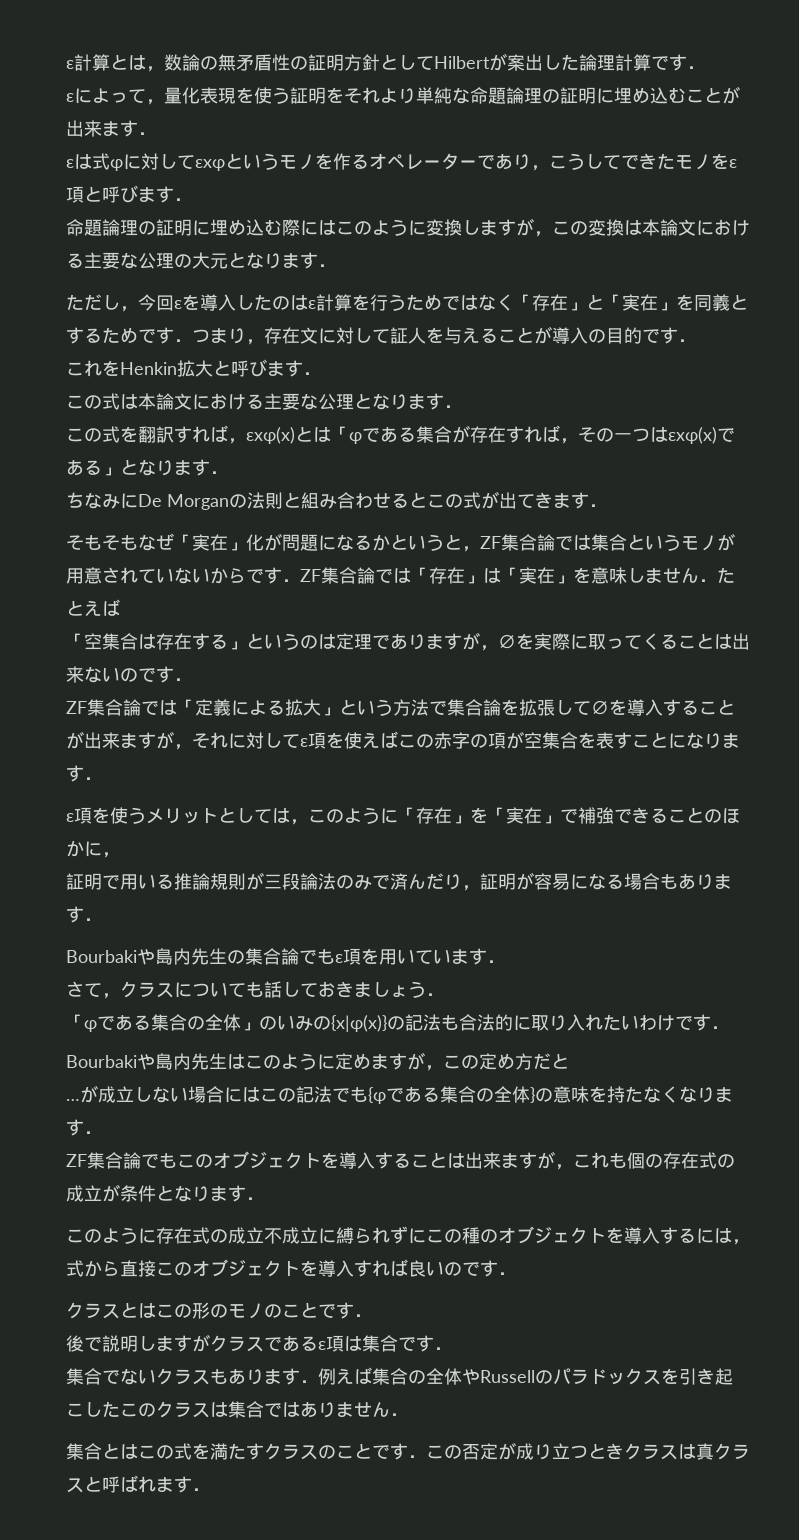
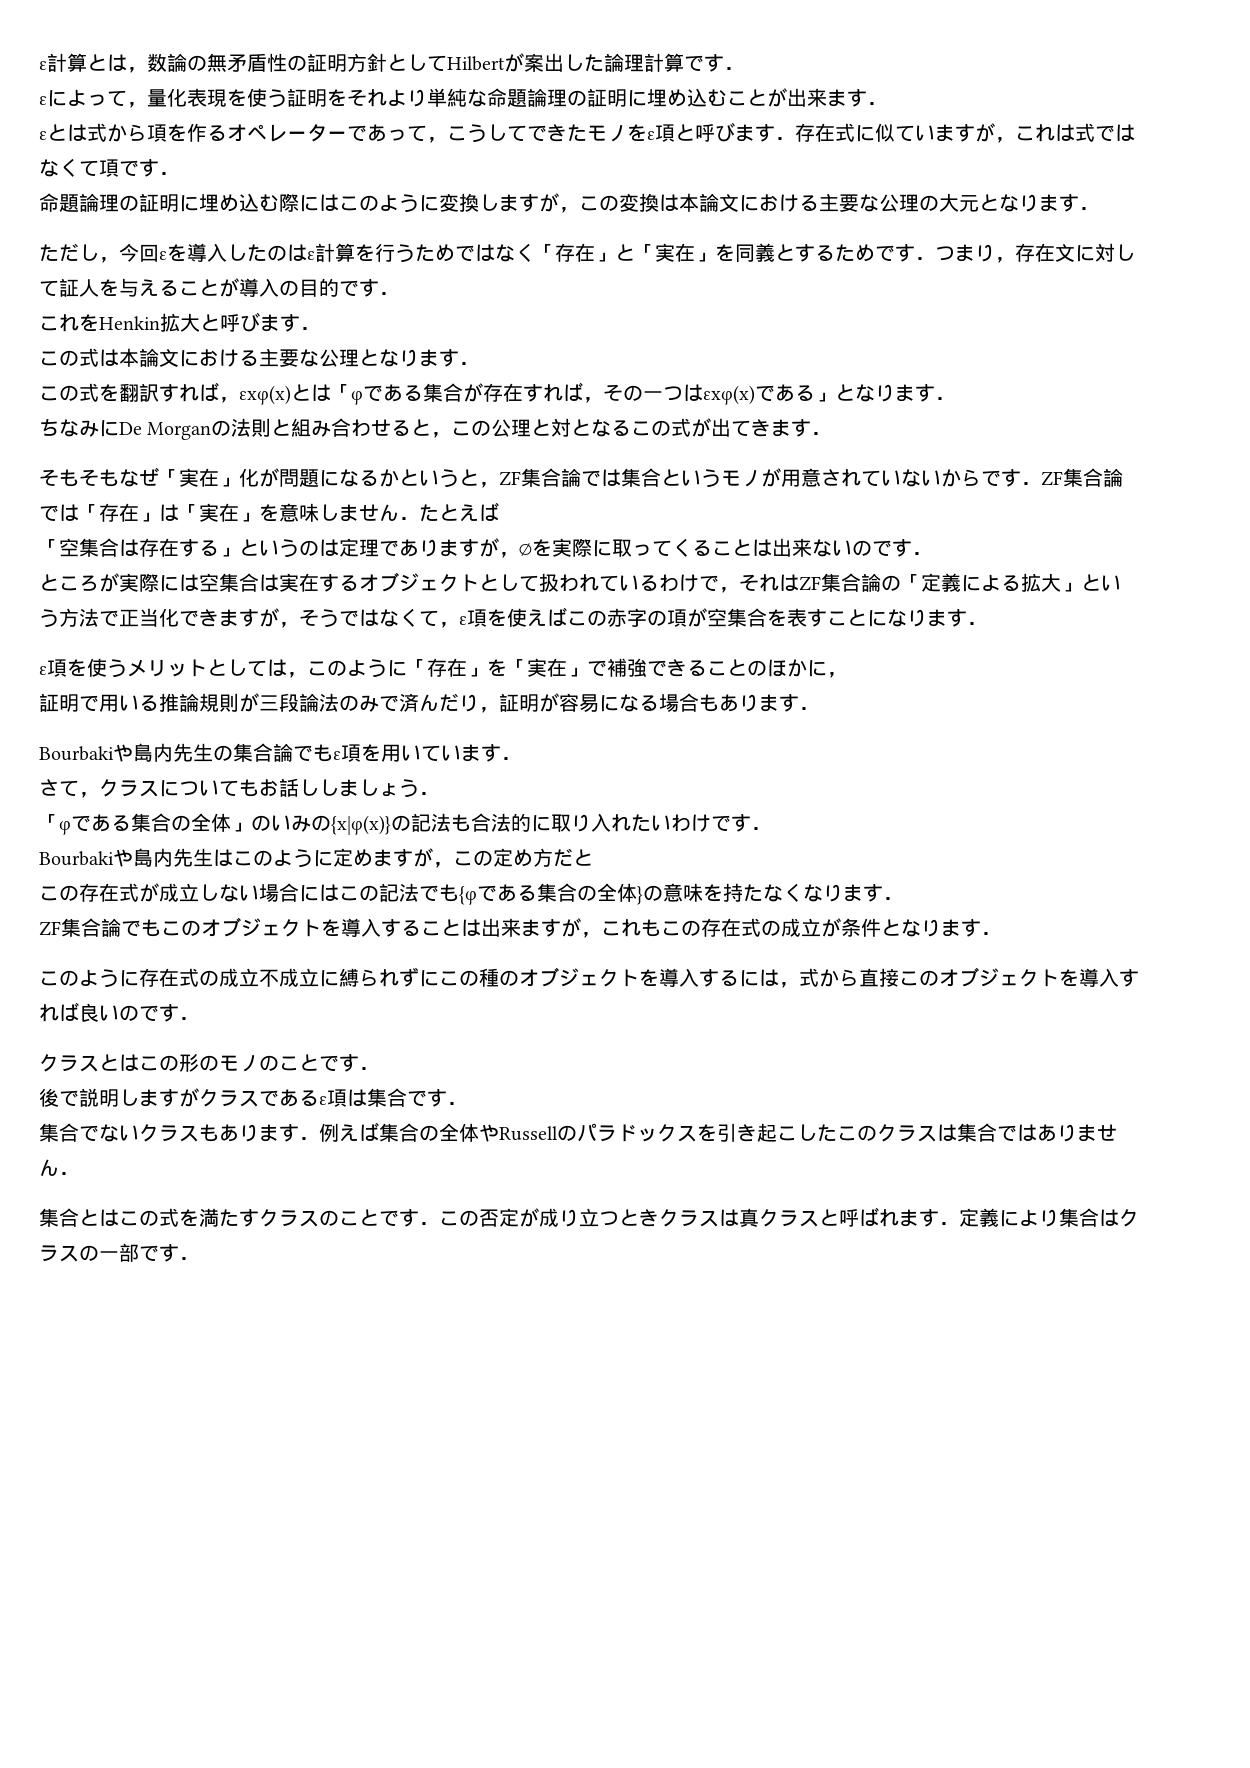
- εは式φに対してεxφというモノを作るオペレーターであり，こうしてできたモノをε項と呼びます．
+ εとは式から項を作るオペレーターであって，こうしてできたモノをε項と呼びます．存在式に似ていますが，これは式ではなくて項です．
- ちなみにDe Morganの法則と組み合わせるとこの式が出てきます．
+ ちなみにDe Morganの法則と組み合わせると，この公理と対となるこの式が出てきます．
- ZF集合論では「定義による拡大」という方法で集合論を拡張して∅を導入することが出来ますが，それに対してε項を使えばこの赤字の項が空集合を表すことになります．
+ ところが実際には空集合は実在するオブジェクトとして扱われているわけで，それはZF集合論の「定義による拡大」という方法で正当化できますが，そうではなくて，ε項を使えばこの赤字の項が空集合を表すことになります．
- さて，クラスについても話しておきましょう．
+ さて，クラスについてもお話ししましょう．
- …が成立しない場合にはこの記法でも{φである集合の全体}の意味を持たなくなります．
+ この存在式が成立しない場合にはこの記法でも{φである集合の全体}の意味を持たなくなります．
- ZF集合論でもこのオブジェクトを導入することは出来ますが，これも個の存在式の成立が条件となります．
+ ZF集合論でもこのオブジェクトを導入することは出来ますが，これもこの存在式の成立が条件となります．
- 集合とはこの式を満たすクラスのことです．この否定が成り立つときクラスは真クラスと呼ばれます．
+ 集合とはこの式を満たすクラスのことです．この否定が成り立つときクラスは真クラスと呼ばれます．定義により集合はクラスの一部です．

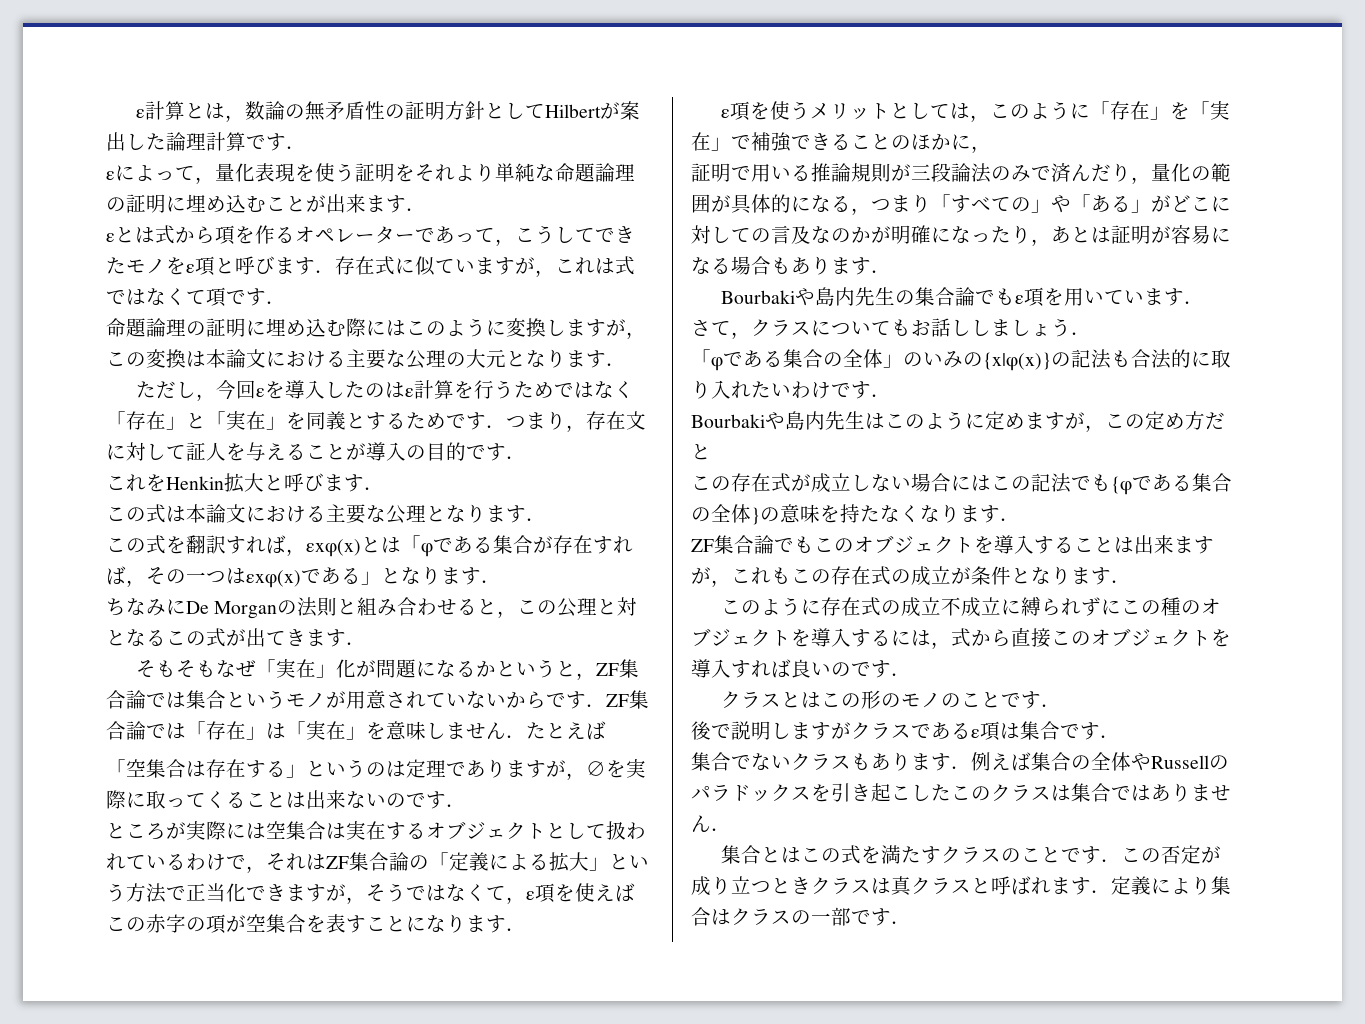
- 証明で用いる推論規則が三段論法のみで済んだり，証明が容易になる場合もあります．
+ 証明で用いる推論規則が三段論法のみで済んだり，量化の範囲が具体的になる，つまり「すべての」や「ある」がどこに対しての言及なのかが明確になったり，あとは証明が容易になる場合もあります．

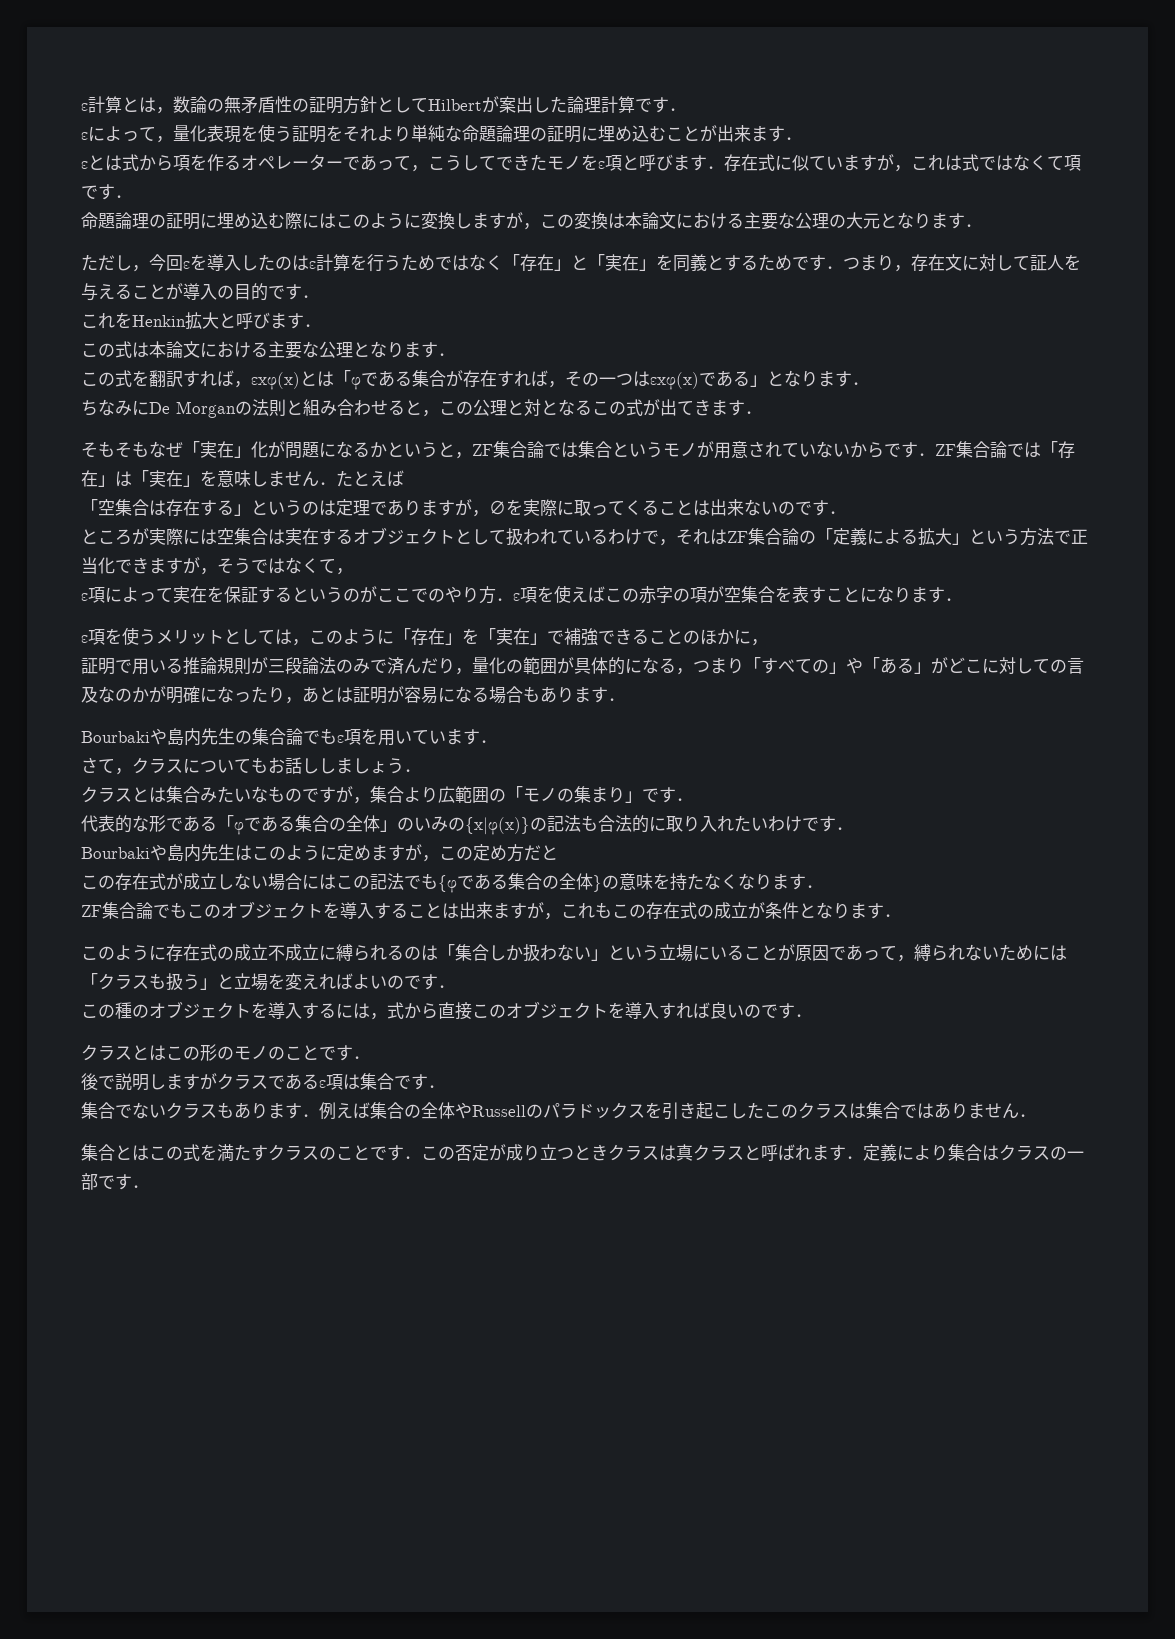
- ところが実際には空集合は実在するオブジェクトとして扱われているわけで，それはZF集合論の「定義による拡大」という方法で正当化できますが，そうではなくて，ε項を使えばこの赤字の項が空集合を表すことになります．
+ ところが実際には空集合は実在するオブジェクトとして扱われているわけで，それはZF集合論の「定義による拡大」という方法で正当化できますが，そうではなくて，
+ ε項によって実在を保証するというのがここでのやり方．ε項を使えばこの赤字の項が空集合を表すことになります．
- 「φである集合の全体」のいみの{x|φ(x)}の記法も合法的に取り入れたいわけです．
+ クラスとは集合みたいなものですが，集合より広範囲の「モノの集まり」です．
+ 代表的な形である「φである集合の全体」のいみの{x|φ(x)}の記法も合法的に取り入れたいわけです．
- このように存在式の成立不成立に縛られずにこの種のオブジェクトを導入するには，式から直接このオブジェクトを導入すれば良いのです．
+ このように存在式の成立不成立に縛られるのは「集合しか扱わない」という立場にいることが原因であって，縛られないためには「クラスも扱う」と立場を変えればよいのです．
+ この種のオブジェクトを導入するには，式から直接このオブジェクトを導入すれば良いのです．

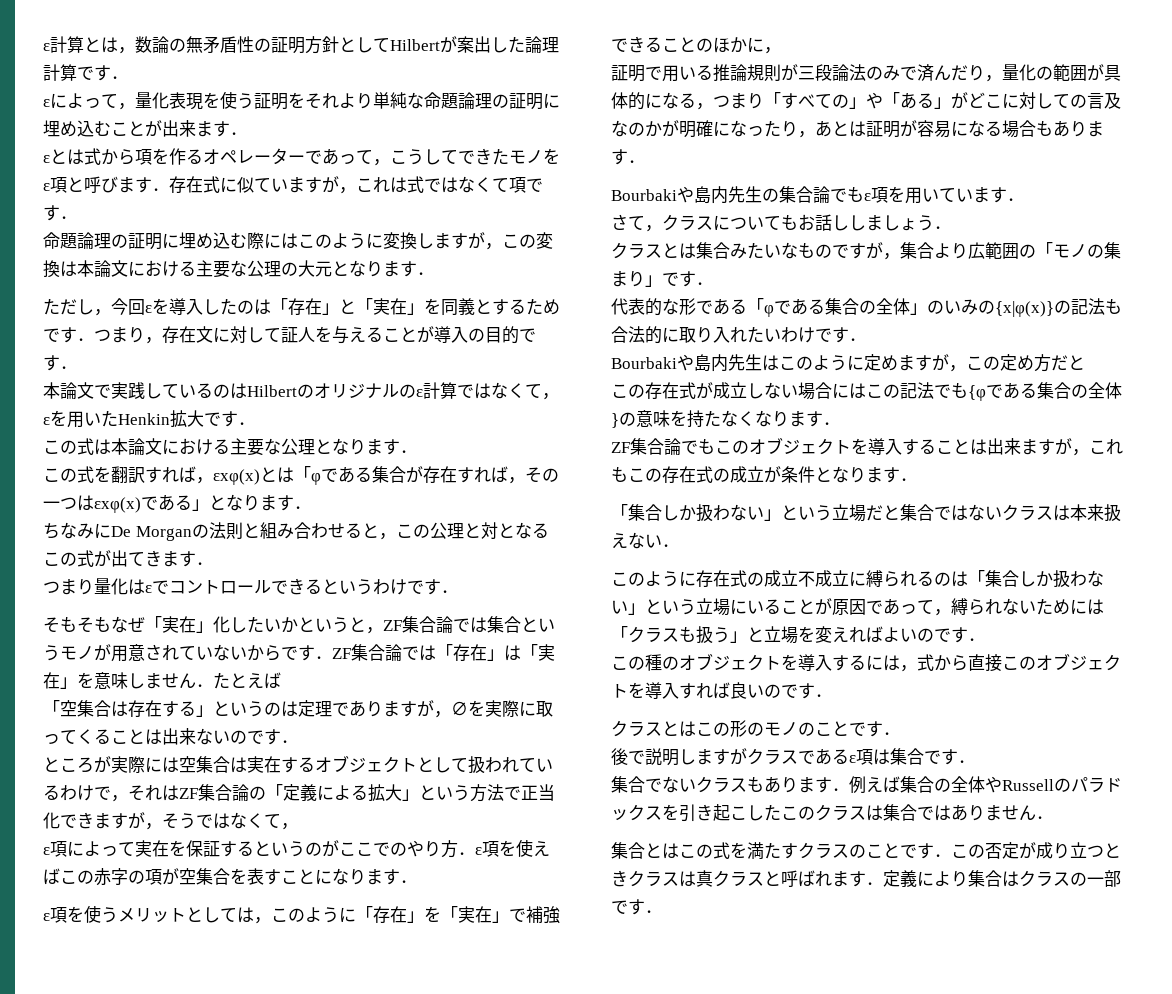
- ただし，今回εを導入したのはε計算を行うためではなく「存在」と「実在」を同義とするためです．つまり，存在文に対して証人を与えることが導入の目的です．
+ ただし，今回εを導入したのは「存在」と「実在」を同義とするためです．つまり，存在文に対して証人を与えることが導入の目的です．
- これをHenkin拡大と呼びます．
+ 本論文で実践しているのはHilbertのオリジナルのε計算ではなくて，εを用いたHenkin拡大です．
+ つまり量化はεでコントロールできるというわけです．
- そもそもなぜ「実在」化が問題になるかというと，ZF集合論では集合というモノが用意されていないからです．ZF集合論では「存在」は「実在」を意味しません．たとえば
+ そもそもなぜ「実在」化したいかというと，ZF集合論では集合というモノが用意されていないからです．ZF集合論では「存在」は「実在」を意味しません．たとえば
+ 「集合しか扱わない」という立場だと集合ではないクラスは本来扱えない．

